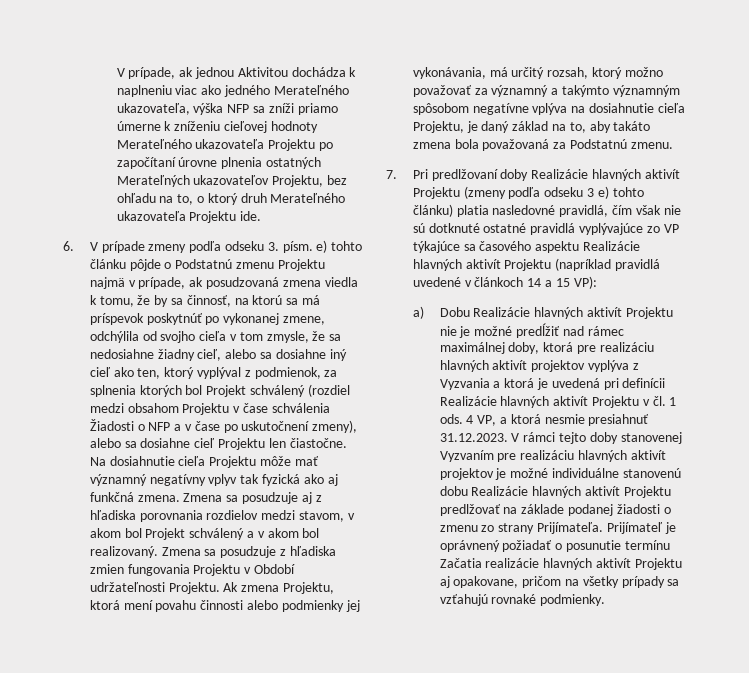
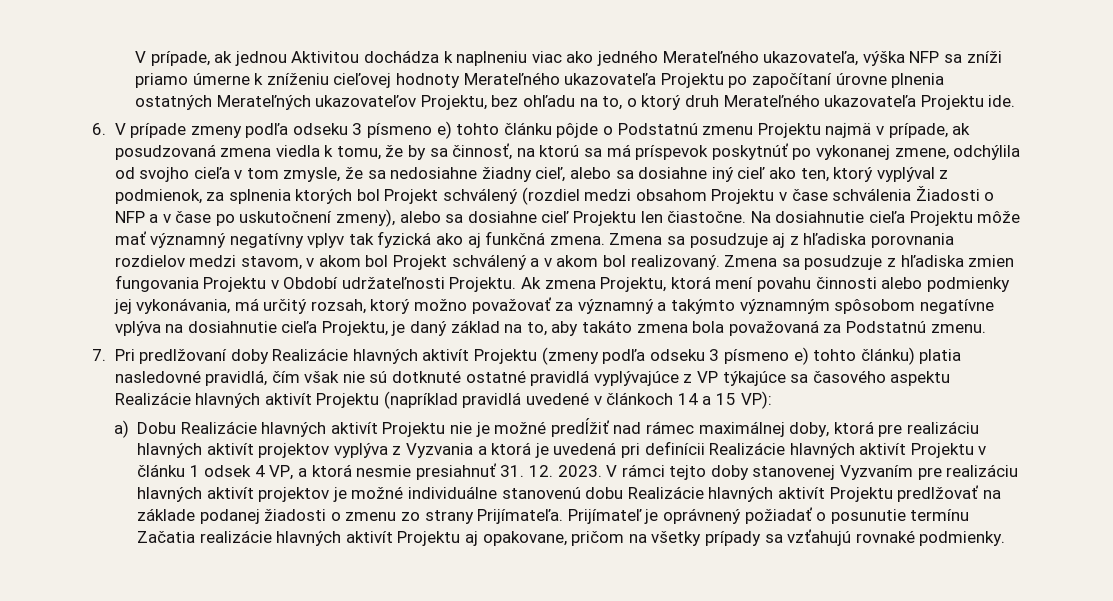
- 6. V prípade zmeny podľa odseku 3. písm. e) tohto článku pôjde o Podstatnú zmenu Projektu najmä v prípade, ak posudzovaná zmena viedla k tomu, že by sa činnosť, na ktorú sa má príspevok poskytnúť po vykonanej zmene, odchýlila od svojho cieľa v tom zmysle, že sa nedosiahne žiadny cieľ, alebo sa dosiahne iný cieľ ako ten, ktorý vyplýval z podmienok, za splnenia ktorých bol Projekt schválený (rozdiel medzi obsahom Projektu v čase schválenia Žiadosti o NFP a v čase po uskutočnení zmeny), alebo sa dosiahne cieľ Projektu len čiastočne.
+ 6. V prípade zmeny podľa odseku 3 písmeno e) tohto článku pôjde o Podstatnú zmenu Projektu najmä v prípade, ak posudzovaná zmena viedla k tomu, že by sa činnosť, na ktorú sa má príspevok poskytnúť po vykonanej zmene, odchýlila od svojho cieľa v tom zmysle, že sa nedosiahne žiadny cieľ, alebo sa dosiahne iný cieľ ako ten, ktorý vyplýval z podmienok, za splnenia ktorých bol Projekt schválený (rozdiel medzi obsahom Projektu v čase schválenia Žiadosti o NFP a v čase po uskutočnení zmeny), alebo sa dosiahne cieľ Projektu len čiastočne.
- 7. Pri predlžovaní doby Realizácie hlavných aktivít Projektu (zmeny podľa odseku 3 e) tohto článku) platia nasledovné pravidlá, čím však nie sú dotknuté ostatné pravidlá vyplývajúce zo VP týkajúce sa časového aspektu Realizácie hlavných aktivít Projektu (napríklad pravidlá uvedené v článkoch 14 a 15 VP):
+ 7. Pri predlžovaní doby Realizácie hlavných aktivít Projektu (zmeny podľa odseku 3 písmeno e) tohto článku) platia nasledovné pravidlá, čím však nie sú dotknuté ostatné pravidlá vyplývajúce z VP týkajúce sa časového aspektu Realizácie hlavných aktivít Projektu (napríklad pravidlá uvedené v článkoch 14 a 15 VP):
- a) Dobu Realizácie hlavných aktivít Projektu nie je možné predĺžiť nad rámec maximálnej doby, ktorá pre realizáciu hlavných aktivít projektov vyplýva z Vyzvania a ktorá je uvedená pri definícii Realizácie hlavných aktivít Projektu v čl. 1 ods. 4 VP, a ktorá nesmie presiahnuť 31.12.2023. V rámci tejto doby stanovenej Vyzvaním pre realizáciu hlavných aktivít projektov je možné individuálne stanovenú dobu Realizácie hlavných aktivít Projektu predlžovať na základe podanej žiadosti o zmenu zo strany Prijímateľa.
+ a) Dobu Realizácie hlavných aktivít Projektu nie je možné predĺžiť nad rámec maximálnej doby, ktorá pre realizáciu hlavných aktivít projektov vyplýva z Vyzvania a ktorá je uvedená pri definícii Realizácie hlavných aktivít Projektu v článku 1 odsek 4 VP, a ktorá nesmie presiahnuť 31. 12. 2023. V rámci tejto doby stanovenej Vyzvaním pre realizáciu hlavných aktivít projektov je možné individuálne stanovenú dobu Realizácie hlavných aktivít Projektu predlžovať na základe podanej žiadosti o zmenu zo strany Prijímateľa.

